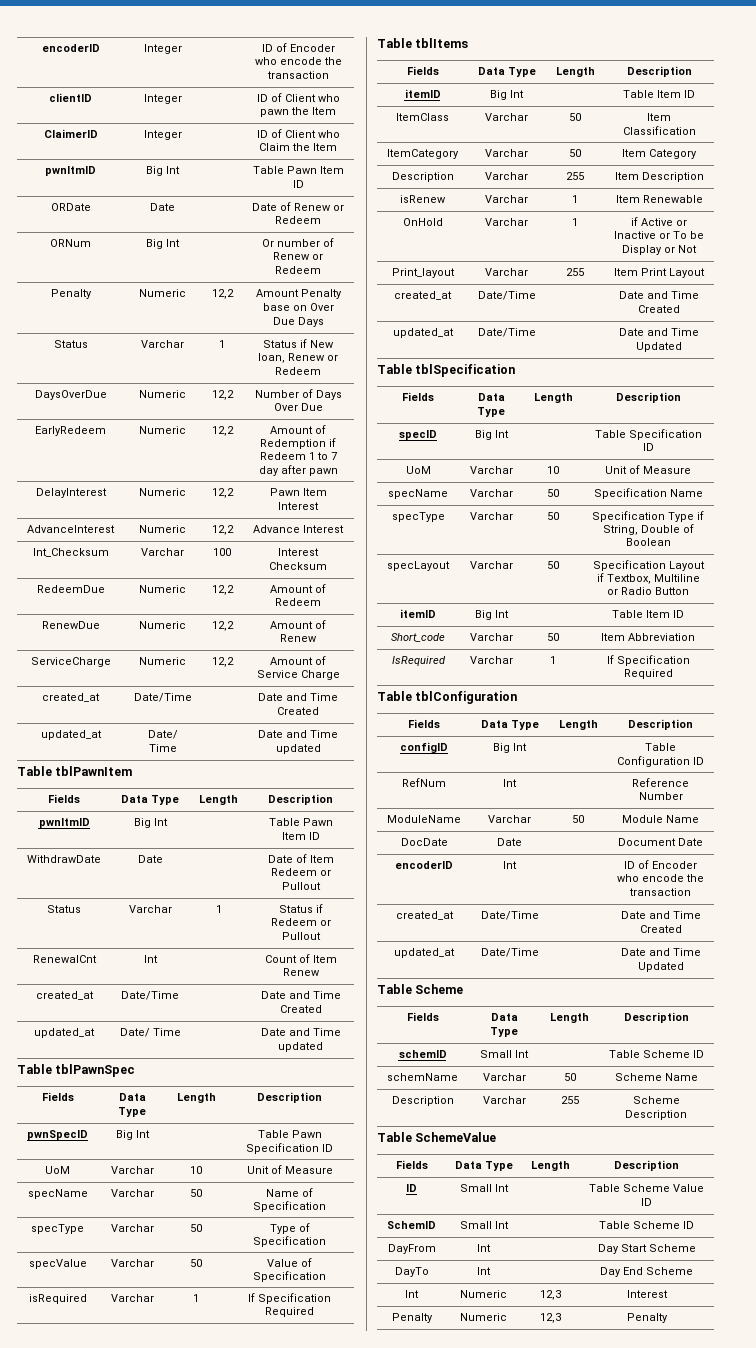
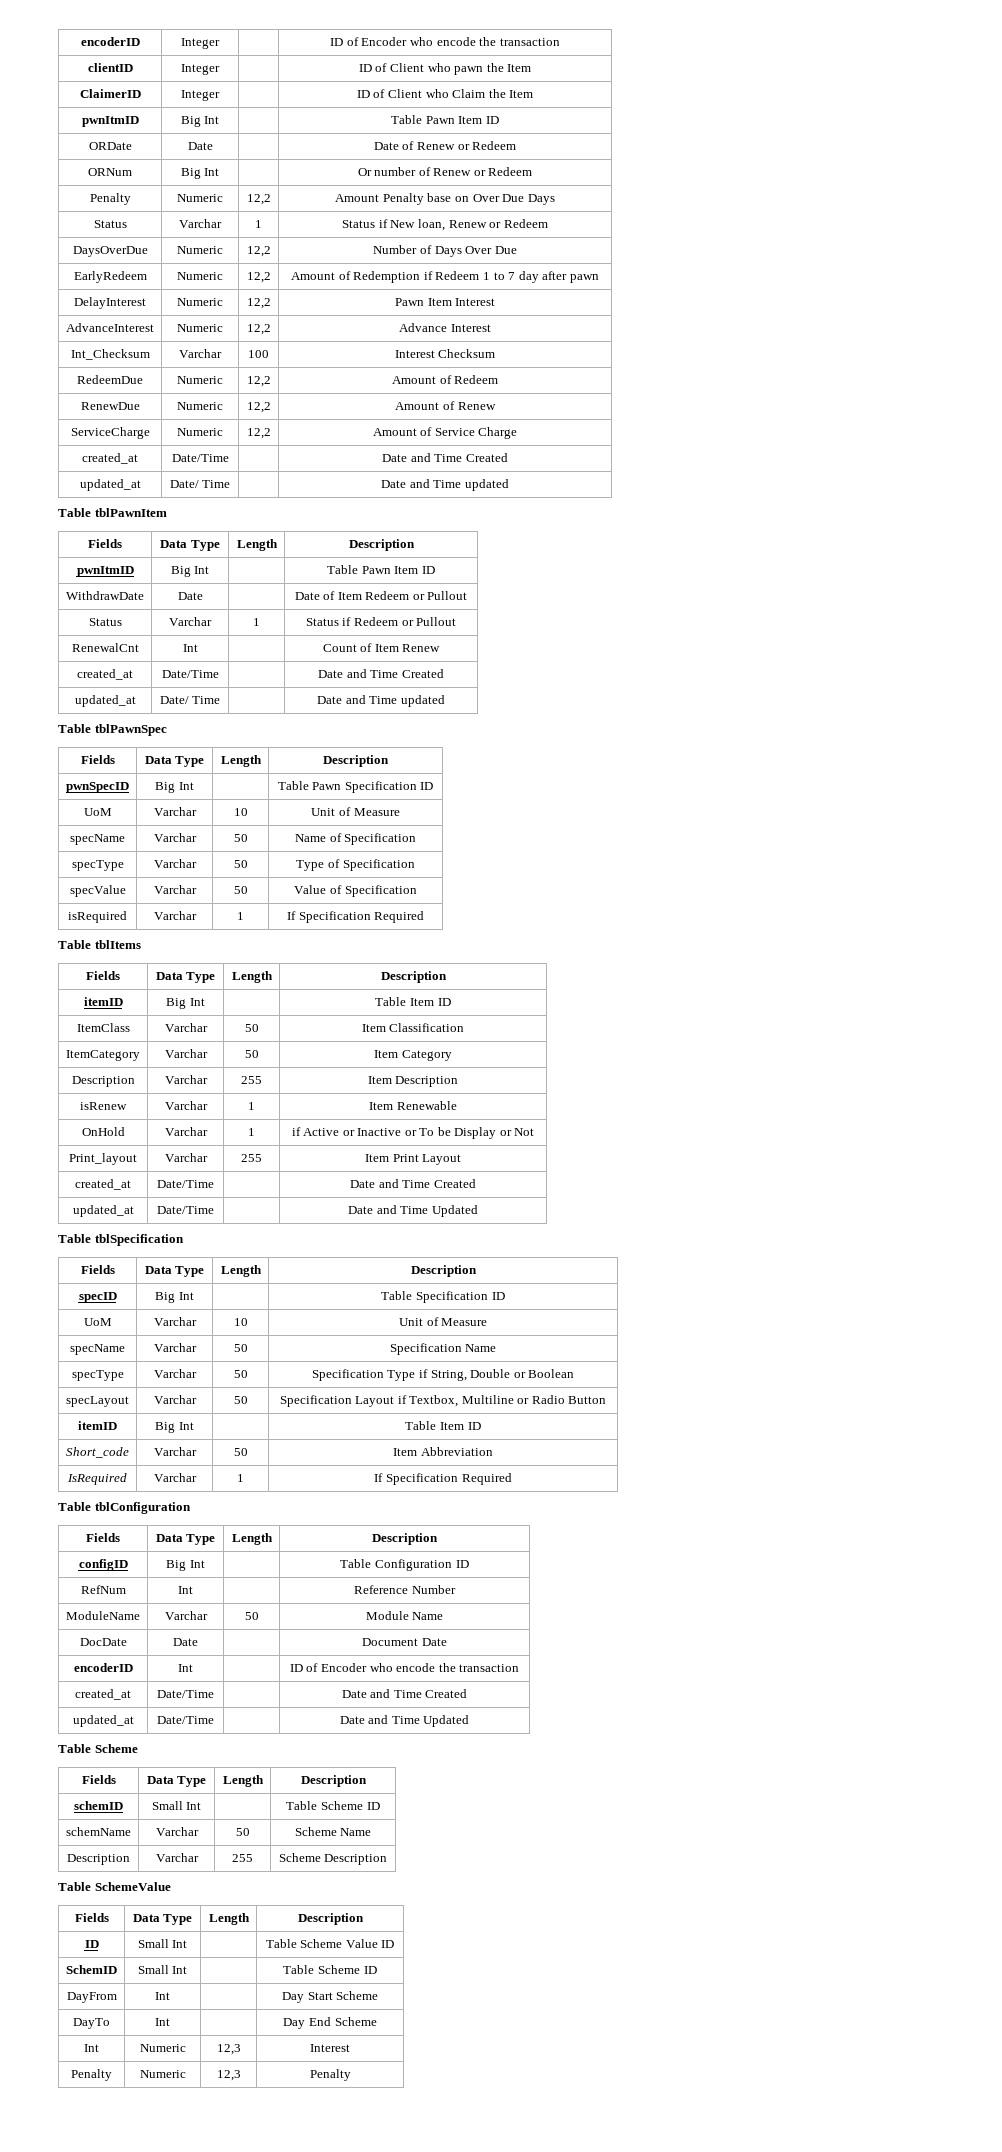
- specType | Varchar | 50 | Specification Type if String, Double of Boolean
+ specType | Varchar | 50 | Specification Type if String, Double or Boolean

